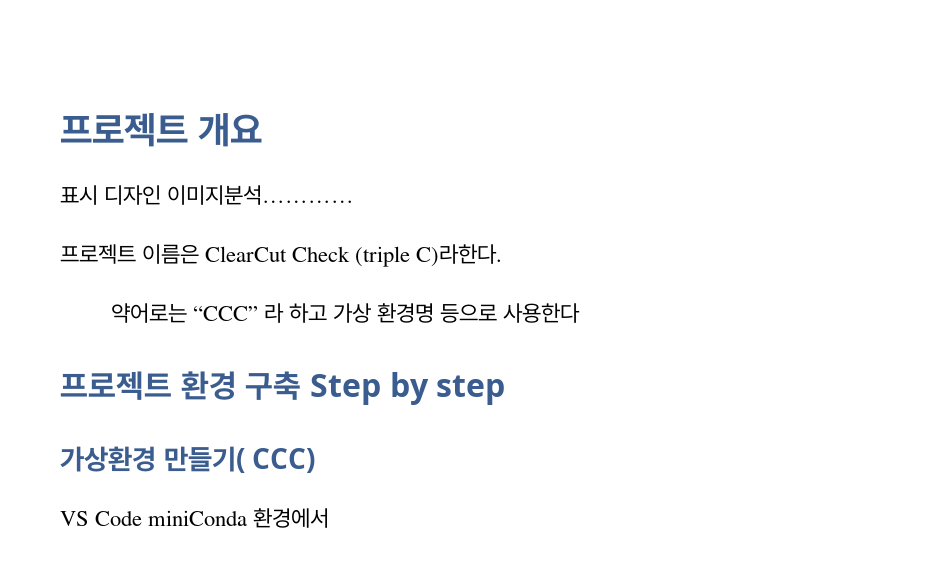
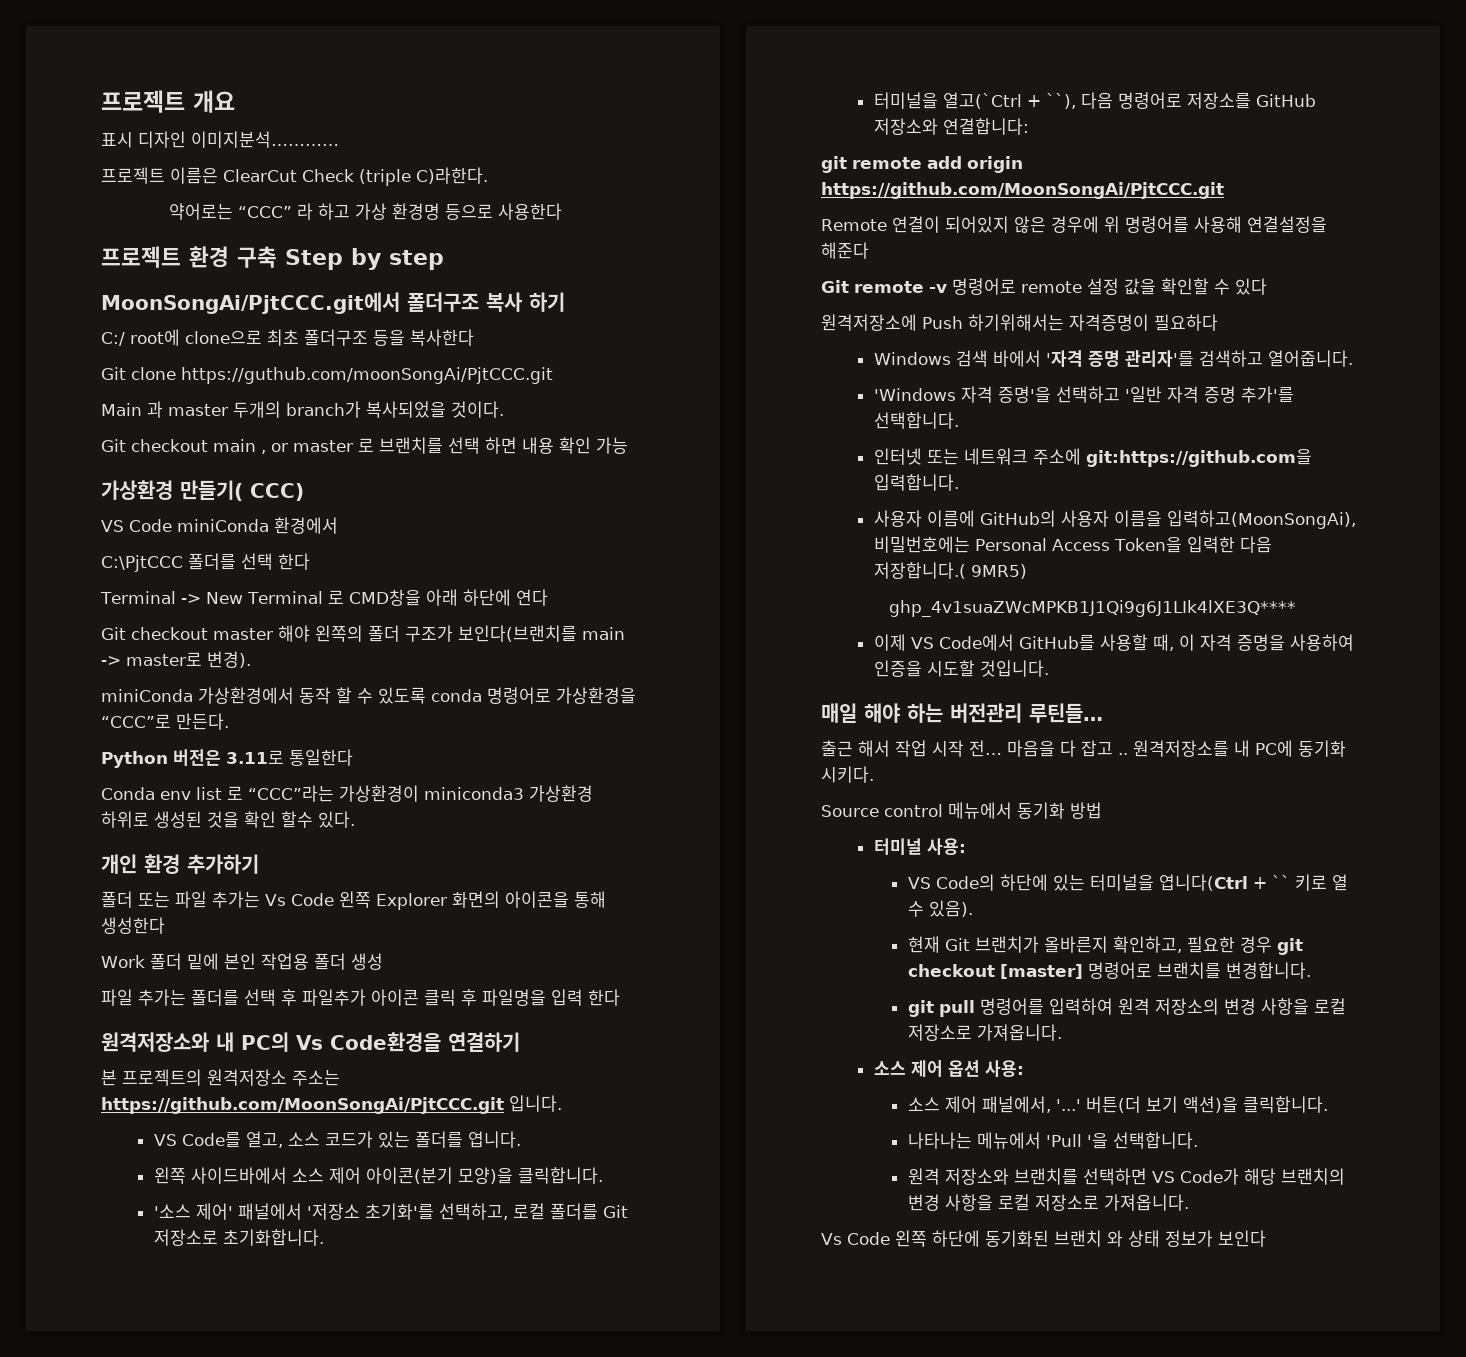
+ MoonSongAi/PjtCCC.git에서 폴더구조 복사 하기
+ C:/ root에 clone으로 최초 폴더구조 등을 복사한다
+ Git clone https://guthub.com/moonSongAi/PjtCCC.git
+ Main 과 master 두개의 branch가 복사되었을 것이다.
+ Git checkout main , or master 로 브랜치를 선택 하면 내용 확인 가능
+ C:\PjtCCC 폴더를 선택 한다
+ Terminal -> New Terminal 로 CMD창을 아래 하단에 연다
+ Git checkout master 해야 왼쪽의 폴더 구조가 보인다(브랜치를 main -> master로 변경).
+ miniConda 가상환경에서 동작 할 수 있도록 conda 명령어로 가상환경을 “CCC”로 만든다.
+ Python 버전은 3.11로 통일한다
+ Conda env list 로 “CCC”라는 가상환경이 miniconda3 가상환경 하위로 생성된 것을 확인 할수 있다.
+ 개인 환경 추가하기
+ 폴더 또는 파일 추가는 Vs Code 왼쪽 Explorer 화면의 아이콘을 통해 생성한다
+ Work 폴더 밑에 본인 작업용 폴더 생성
+ 파일 추가는 폴더를 선택 후 파일추가 아이콘 클릭 후 파일명을 입력 한다
+ 원격저장소와 내 PC의 Vs Code환경을 연결하기
+ 본 프로젝트의 원격저장소 주소는 https://github.com/MoonSongAi/PjtCCC.git 입니다.
+ VS Code를 열고, 소스 코드가 있는 폴더를 엽니다.
+ 왼쪽 사이드바에서 소스 제어 아이콘(분기 모양)을 클릭합니다.
+ '소스 제어' 패널에서 '저장소 초기화'를 선택하고, 로컬 폴더를 Git 저장소로 초기화합니다.
+ 터미널을 열고(`Ctrl + ``), 다음 명령어로 저장소를 GitHub 저장소와 연결합니다:
+ git remote add origin https://github.com/MoonSongAi/PjtCCC.git
+ Remote 연결이 되어있지 않은 경우에 위 명령어를 사용해 연결설정을 해준다
+ Git remote -v 명령어로 remote 설정 값을 확인할 수 있다
+ 원격저장소에 Push 하기위해서는 자격증명이 필요하다
+ Windows 검색 바에서 '자격 증명 관리자'를 검색하고 열어줍니다.
+ 'Windows 자격 증명'을 선택하고 '일반 자격 증명 추가'를 선택합니다.
+ 인터넷 또는 네트워크 주소에 git:https://github.com을 입력합니다.
+ 사용자 이름에 GitHub의 사용자 이름을 입력하고(MoonSongAi), 비밀번호에는 Personal Access Token을 입력한 다음 저장합니다.( 9MR5)
+ ghp_4v1suaZWcMPKB1J1Qi9g6J1LIk4lXE3Q****
+ 이제 VS Code에서 GitHub를 사용할 때, 이 자격 증명을 사용하여 인증을 시도할 것입니다.
+ 매일 해야 하는 버전관리 루틴들…
+ 출근 해서 작업 시작 전… 마음을 다 잡고 .. 원격저장소를 내 PC에 동기화 시키다.
+ Source control 메뉴에서 동기화 방법
+ 터미널 사용:
+ VS Code의 하단에 있는 터미널을 엽니다(Ctrl + `` 키로 열 수 있음).
+ 현재 Git 브랜치가 올바른지 확인하고, 필요한 경우 git checkout [master] 명령어로 브랜치를 변경합니다.
+ git pull 명령어를 입력하여 원격 저장소의 변경 사항을 로컬 저장소로 가져옵니다.
+ 소스 제어 옵션 사용:
+ 소스 제어 패널에서, '...' 버튼(더 보기 액션)을 클릭합니다.
+ 나타나는 메뉴에서 'Pull '을 선택합니다.
+ 원격 저장소와 브랜치를 선택하면 VS Code가 해당 브랜치의 변경 사항을 로컬 저장소로 가져옵니다.
+ Vs Code 왼쪽 하단에 동기화된 브랜치 와 상태 정보가 보인다

